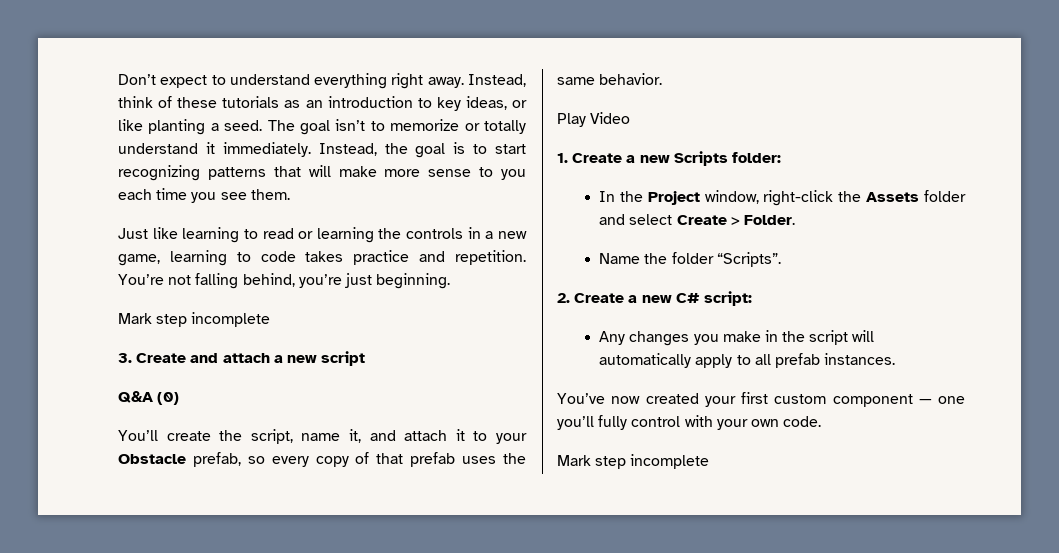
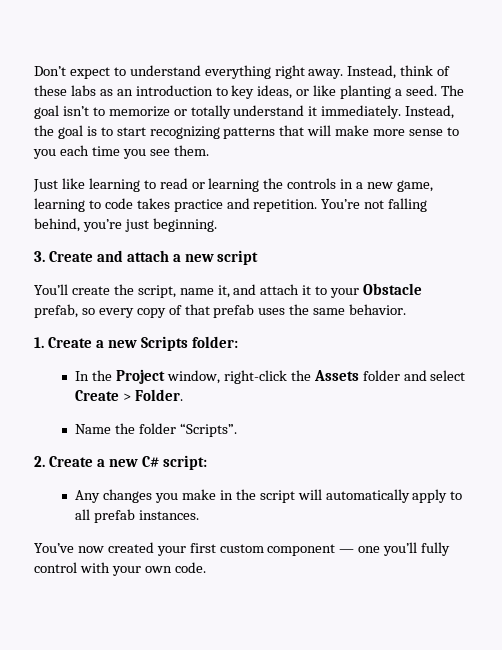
- Instead, think of these tutorials as an introduction to key ideas, or like planting a seed.
+ Instead, think of these labs as an introduction to key ideas, or like planting a seed.
  You’re not falling behind, you’re just beginning.
- Mark step incomplete
- Q&A (0)
- Play Video
  You’ve now created your first custom component — one you’ll fully control with your own code.
- Mark step incomplete

